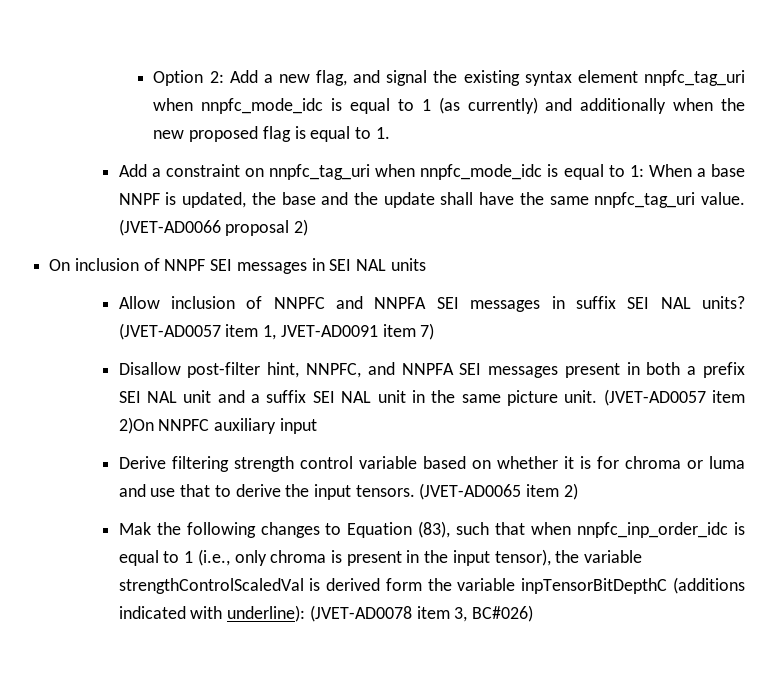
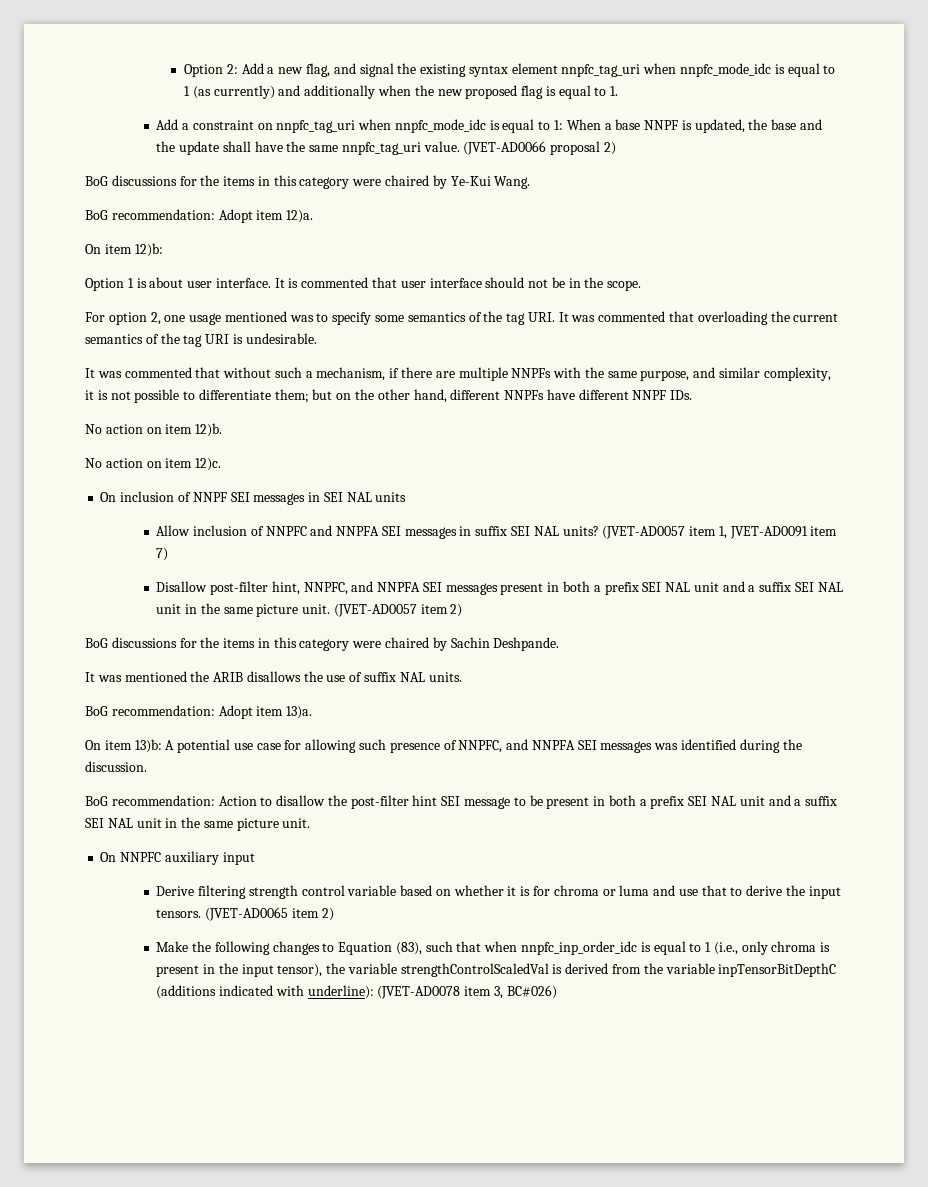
+ BoG discussions for the items in this category were chaired by Ye-Kui Wang.
+ BoG recommendation: Adopt item 12)a.
+ On item 12)b:
+ Option 1 is about user interface. It is commented that user interface should not be in the scope.
+ For option 2, one usage mentioned was to specify some semantics of the tag URI. It was commented that overloading the current semantics of the tag URI is undesirable.
+ It was commented that without such a mechanism, if there are multiple NNPFs with the same purpose, and similar complexity, it is not possible to differentiate them; but on the other hand, different NNPFs have different NNPF IDs.
+ No action on item 12)b.
+ No action on item 12)c.
- (JVET-AD0057 item 2)On NNPFC auxiliary input
+ (JVET-AD0057 item 2)
+ BoG discussions for the items in this category were chaired by Sachin Deshpande.
+ It was mentioned the ARIB disallows the use of suffix NAL units.
+ BoG recommendation: Adopt item 13)a.
+ On item 13)b: A potential use case for allowing such presence of NNPFC, and NNPFA SEI messages was identified during the discussion.
+ BoG recommendation: Action to disallow the post-filter hint SEI message to be present in both a prefix SEI NAL unit and a suffix SEI NAL unit in the same picture unit.
+ On NNPFC auxiliary input
- Mak the following changes to Equation (83), such that when nnpfc_inp_order_idc is equal to 1 (i.e., only chroma is present in the input tensor), the variable strengthControlScaledVal is derived form the variable inpTensorBitDepthC (additions indicated with underline): (JVET-AD0078 item 3, BC#026)
+ Make the following changes to Equation (83), such that when nnpfc_inp_order_idc is equal to 1 (i.e., only chroma is present in the input tensor), the variable strengthControlScaledVal is derived from the variable inpTensorBitDepthC (additions indicated with underline): (JVET-AD0078 item 3, BC#026)

